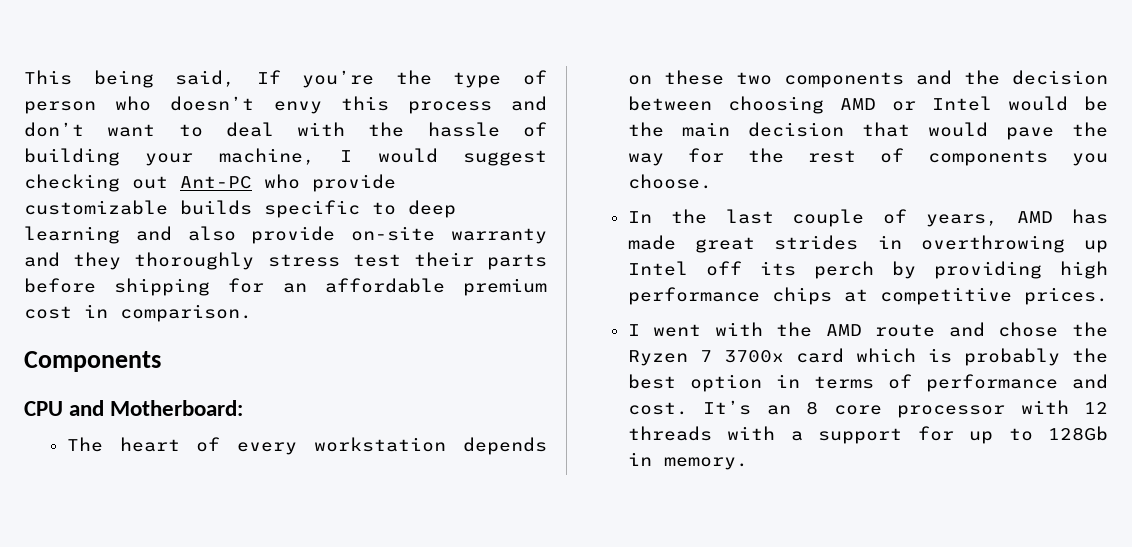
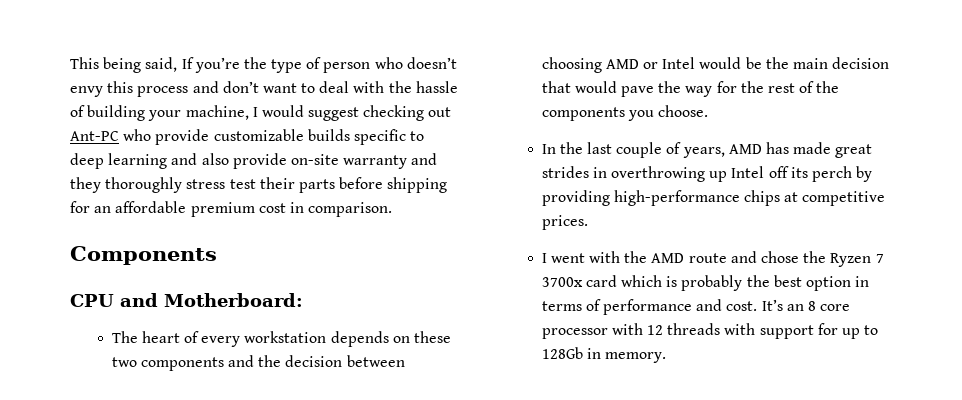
- The heart of every workstation depends on these two components and the decision between choosing AMD or Intel would be the main decision that would pave the way for the rest of components you choose.
+ The heart of every workstation depends on these two components and the decision between choosing AMD or Intel would be the main decision that would pave the way for the rest of the components you choose.
- In the last couple of years, AMD has made great strides in overthrowing up Intel off its perch by providing high performance chips at competitive prices.
+ In the last couple of years, AMD has made great strides in overthrowing up Intel off its perch by providing high-performance chips at competitive prices.
- It’s an 8 core processor with 12 threads with a support for up to 128Gb in memory.
+ It’s an 8 core processor with 12 threads with support for up to 128Gb in memory.

